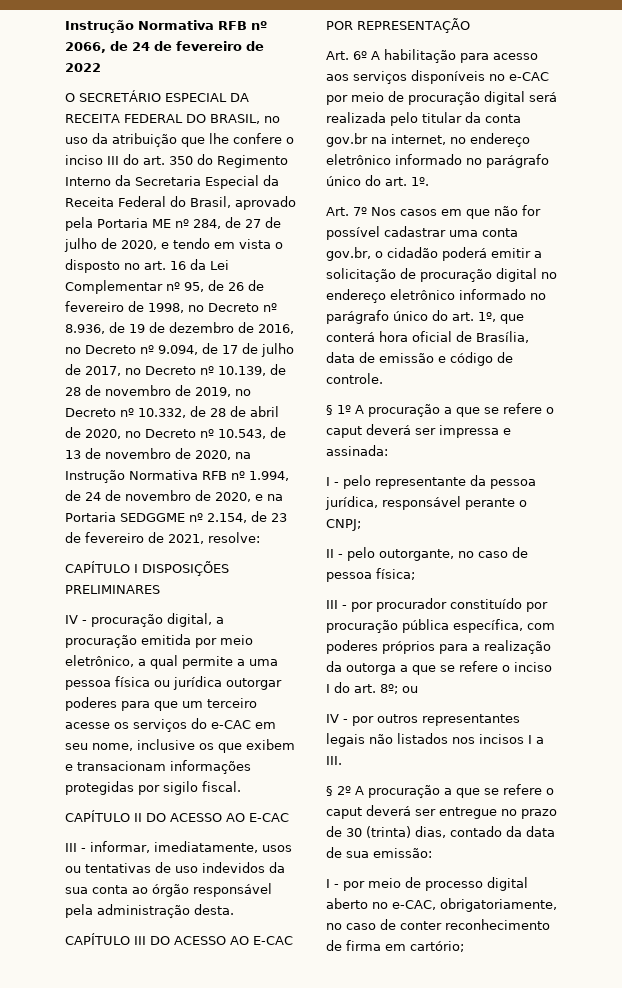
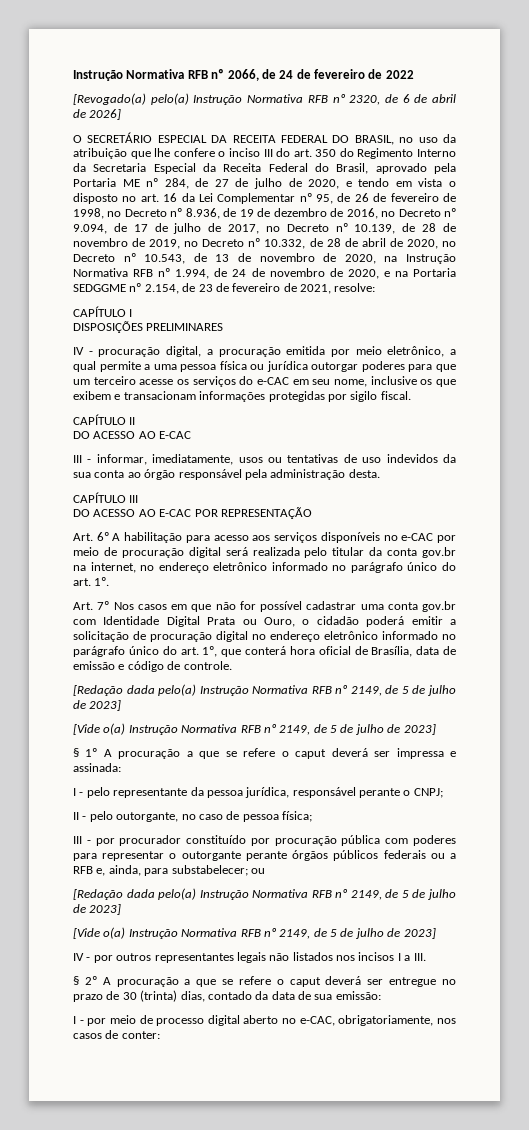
+ [Revogado(a) pelo(a) Instrução Normativa RFB nº 2320, de 6 de abril de 2026]
- CAPÍTULO I DISPOSIÇÕES PRELIMINARES
+ CAPÍTULO I
+ DISPOSIÇÕES PRELIMINARES
- CAPÍTULO II DO ACESSO AO E-CAC
+ CAPÍTULO II
+ DO ACESSO AO E-CAC
- CAPÍTULO III DO ACESSO AO E-CAC POR REPRESENTAÇÃO
+ CAPÍTULO III
+ DO ACESSO AO E-CAC POR REPRESENTAÇÃO
- Art. 7º Nos casos em que não for possível cadastrar uma conta gov.br, o cidadão poderá emitir a solicitação de procuração digital no endereço eletrônico informado no parágrafo único do art. 1º, que conterá hora oficial de Brasília, data de emissão e código de controle.
+ Art. 7º Nos casos em que não for possível cadastrar uma conta gov.br com Identidade Digital Prata ou Ouro, o cidadão poderá emitir a solicitação de procuração digital no endereço eletrônico informado no parágrafo único do art. 1º, que conterá hora oficial de Brasília, data de emissão e código de controle.
+ [Redação dada pelo(a) Instrução Normativa RFB nº 2149, de 5 de julho de 2023]
+ [Vide o(a) Instrução Normativa RFB nº 2149, de 5 de julho de 2023]
- III - por procurador constituído por procuração pública específica, com poderes próprios para a realização da outorga a que se refere o inciso I do art. 8º; ou
+ III - por procurador constituído por procuração pública com poderes para representar o outorgante perante órgãos públicos federais ou a RFB e, ainda, para substabelecer; ou
+ [Redação dada pelo(a) Instrução Normativa RFB nº 2149, de 5 de julho de 2023]
+ [Vide o(a) Instrução Normativa RFB nº 2149, de 5 de julho de 2023]
- I - por meio de processo digital aberto no e-CAC, obrigatoriamente, no caso de conter reconhecimento de firma em cartório;
+ I - por meio de processo digital aberto no e-CAC, obrigatoriamente, nos casos de conter:

